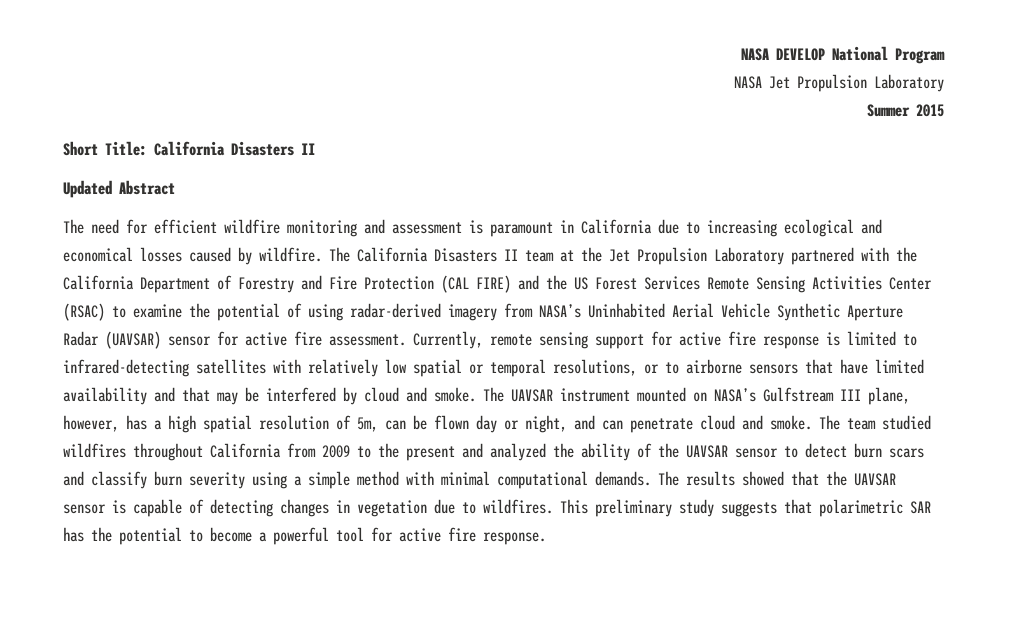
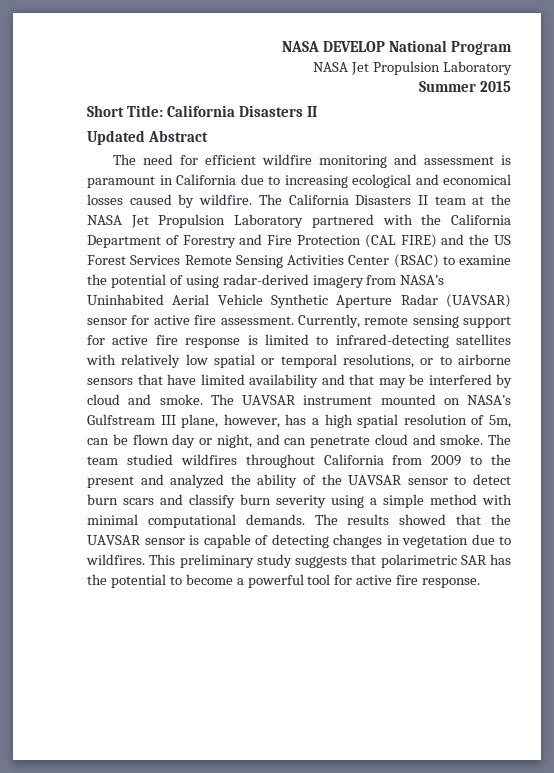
- The California Disasters II team at the Jet Propulsion Laboratory partnered with the California Department of Forestry and Fire Protection (CAL FIRE) and the US Forest Services Remote Sensing Activities Center (RSAC) to examine the potential of using radar-derived imagery from NASA’s Uninhabited Aerial Vehicle Synthetic Aperture Radar (UAVSAR) sensor for active fire assessment.
+ The California Disasters II team at the NASA Jet Propulsion Laboratory partnered with the California Department of Forestry and Fire Protection (CAL FIRE) and the US Forest Services Remote Sensing Activities Center (RSAC) to examine the potential of using radar-derived imagery from NASA’s Uninhabited Aerial Vehicle Synthetic Aperture Radar (UAVSAR) sensor for active fire assessment.

